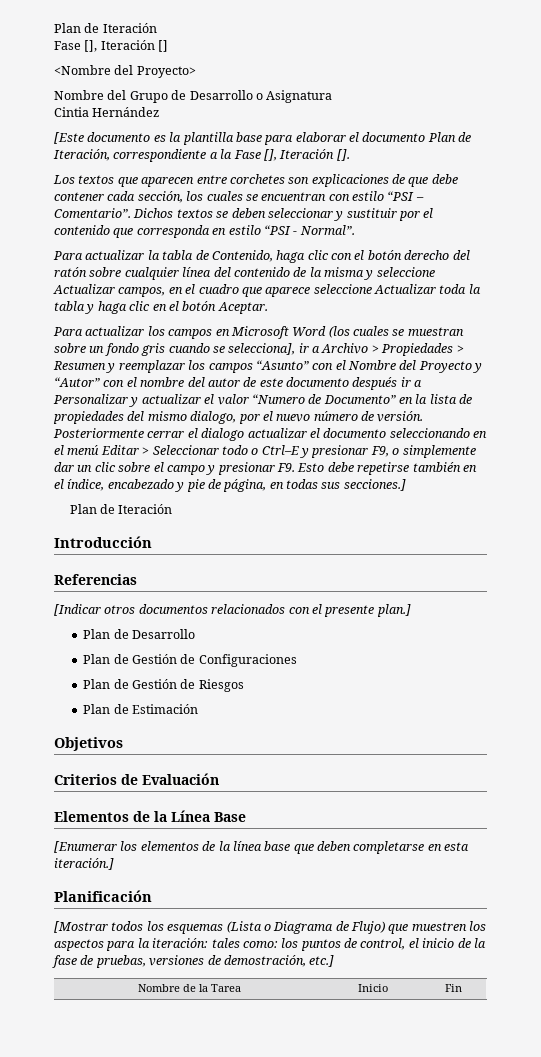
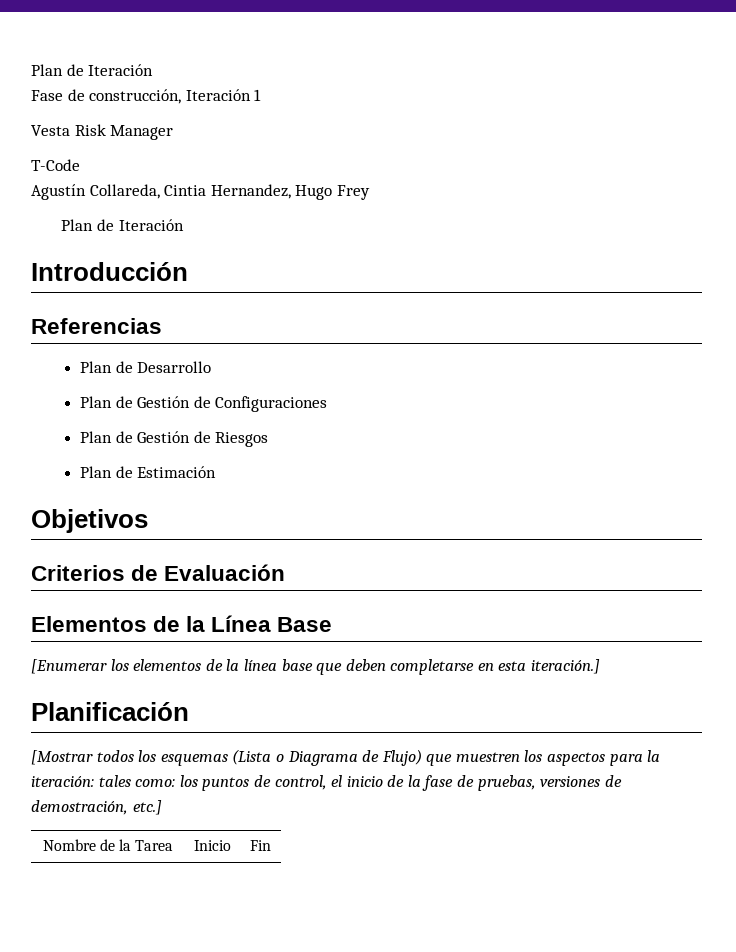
- Fase [], Iteración []
- <Nombre del Proyecto>
- Nombre del Grupo de Desarrollo o Asignatura
- Cintia Hernández
- [Este documento es la plantilla base para elaborar el documento Plan de Iteración, correspondiente a la Fase [], Iteración [].
- Los textos que aparecen entre corchetes son explicaciones de que debe contener cada sección, los cuales se encuentran con estilo “PSI – Comentario”. Dichos textos se deben seleccionar y sustituir por el contenido que corresponda en estilo “PSI - Normal”.
- Para actualizar la tabla de Contenido, haga clic con el botón derecho del ratón sobre cualquier línea del contenido de la misma y seleccione Actualizar campos, en el cuadro que aparece seleccione Actualizar toda la tabla y haga clic en el botón Aceptar.
- Para actualizar los campos en Microsoft Word (los cuales se muestran sobre un fondo gris cuando se selecciona], ir a Archivo > Propiedades > Resumen y reemplazar los campos “Asunto” con el Nombre del Proyecto y “Autor” con el nombre del autor de este documento después ir a Personalizar y actualizar el valor “Numero de Documento” en la lista de propiedades del mismo dialogo, por el nuevo número de versión. Posteriormente cerrar el dialogo actualizar el documento seleccionando en el menú Editar > Seleccionar todo o Ctrl–E y presionar F9, o simplemente dar un clic sobre el campo y presionar F9. Esto debe repetirse también en el índice, encabezado y pie de página, en todas sus secciones.]
+ Fase de construcción, Iteración 1
+ Vesta Risk Manager
+ T-Code
+ Agustín Collareda, Cintia Hernandez, Hugo Frey
- [Indicar otros documentos relacionados con el presente plan.]

